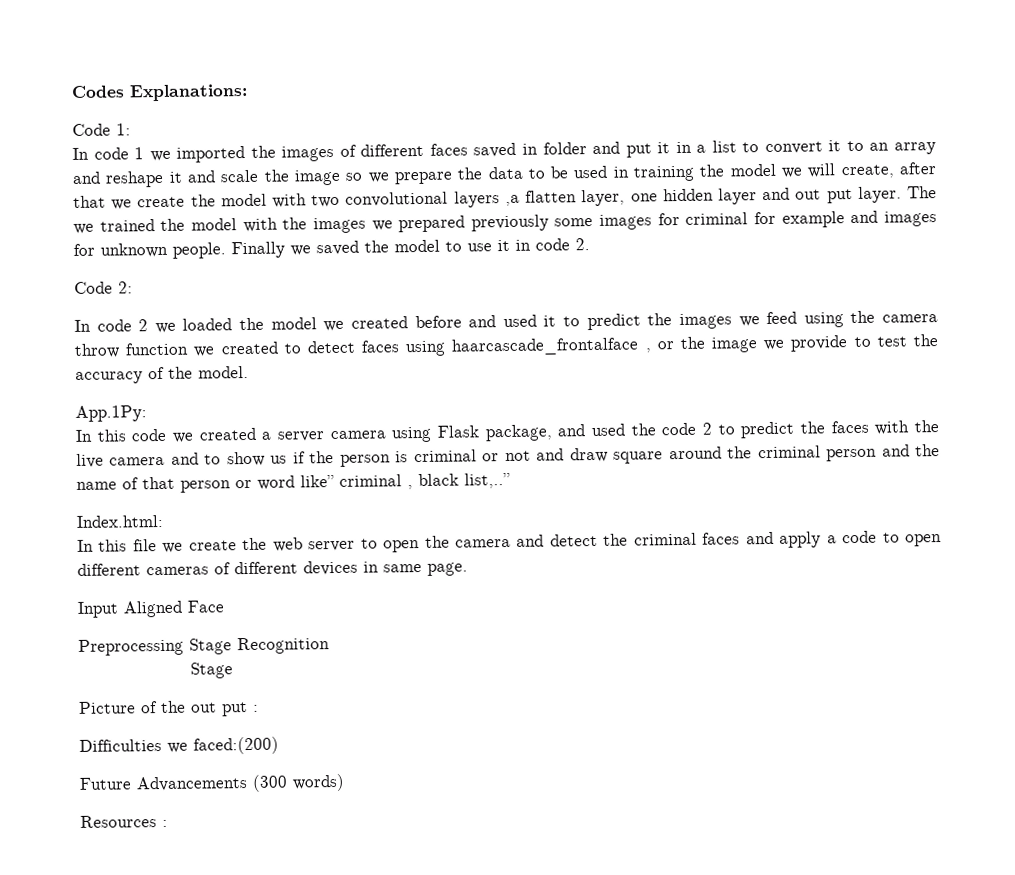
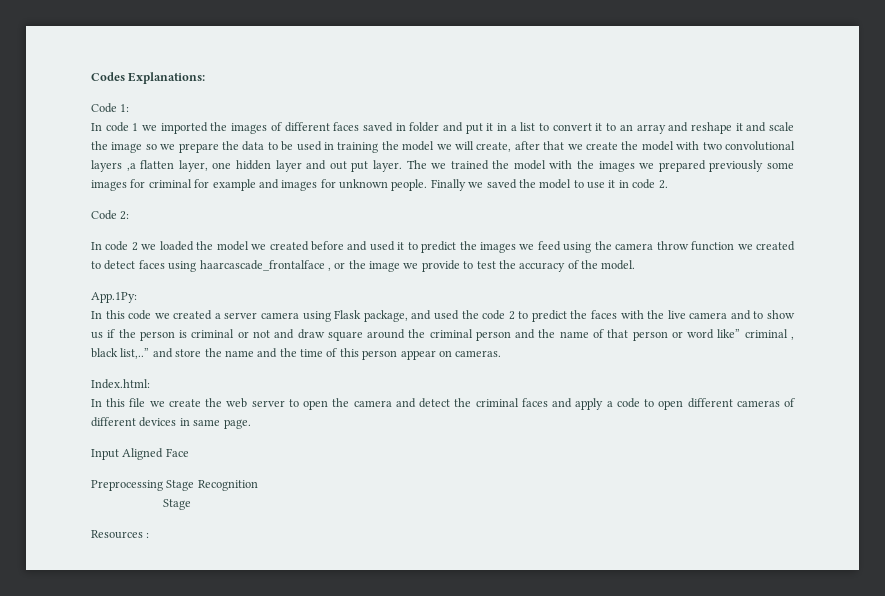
- In this code we created a server camera using Flask package, and used the code 2 to predict the faces with the live camera and to show us if the person is criminal or not and draw square around the criminal person and the name of that person or word like” criminal , black list,..”
+ In this code we created a server camera using Flask package, and used the code 2 to predict the faces with the live camera and to show us if the person is criminal or not and draw square around the criminal person and the name of that person or word like” criminal , black list,..” and store the name and the time of this person appear on cameras.
- Picture of the out put :
- Difficulties we faced:(200)
- Future Advancements (300 words)

